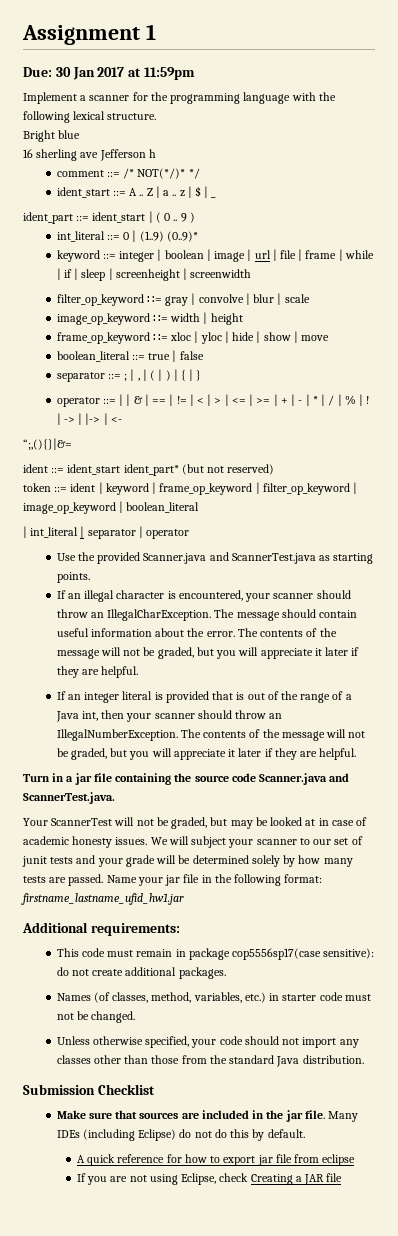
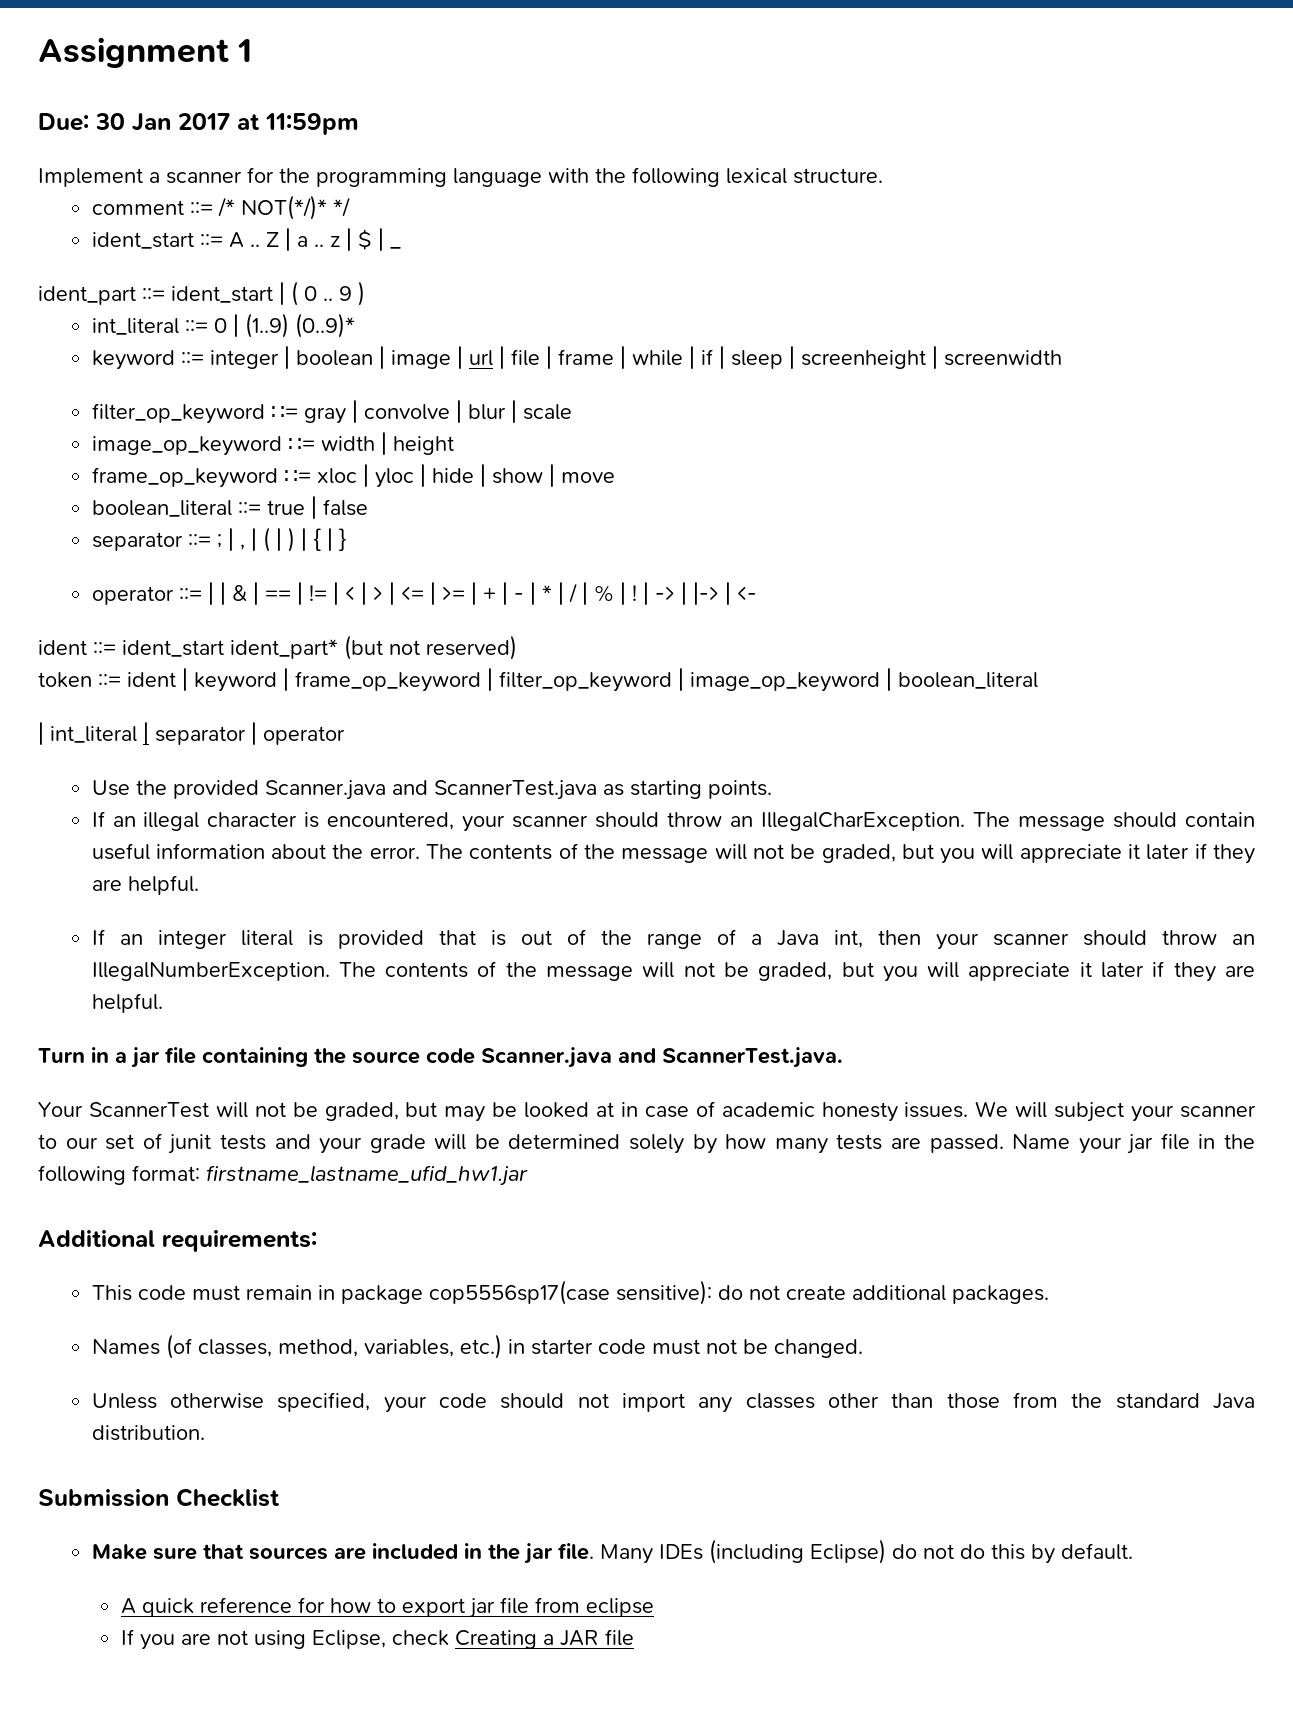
- Bright blue
- 16 sherling ave Jefferson h
- “;,(){}|&=

